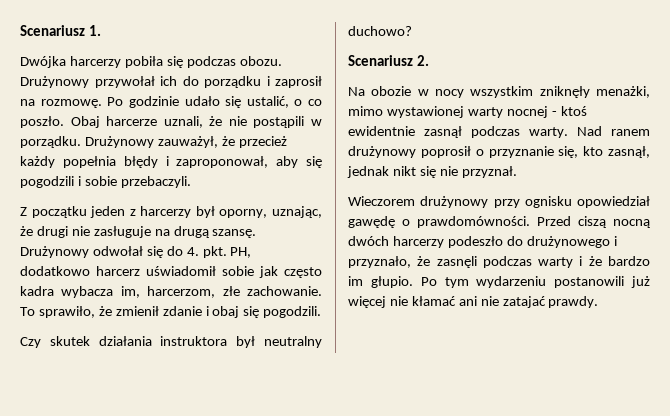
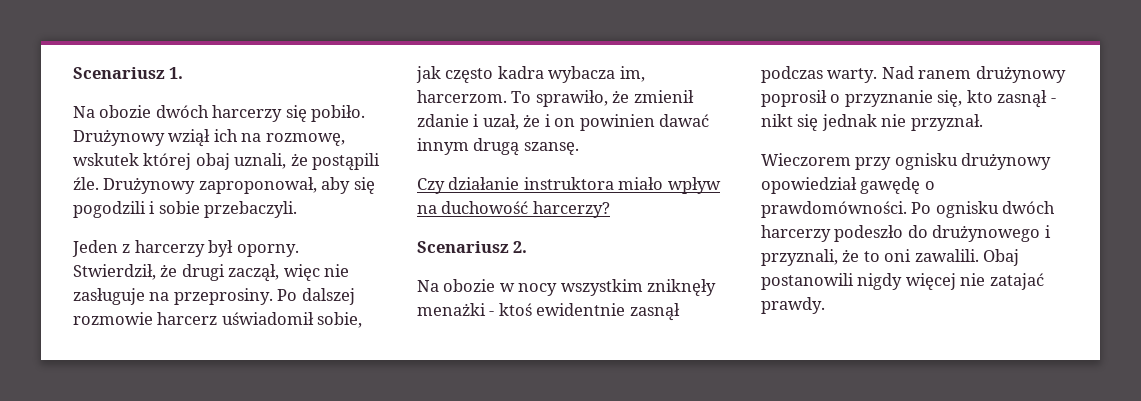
- Dwójka harcerzy pobiła się podczas obozu. Drużynowy przywołał ich do porządku i zaprosił na rozmowę. Po godzinie udało się ustalić, o co poszło. Obaj harcerze uznali, że nie postąpili w porządku. Drużynowy zauważył, że przecież każdy popełnia błędy i zaproponował, aby się pogodzili i sobie przebaczyli.
+ Na obozie dwóch harcerzy się pobiło. Drużynowy wziął ich na rozmowę, wskutek której obaj uznali, że postąpili źle. Drużynowy zaproponował, aby się pogodzili i sobie przebaczyli.
- Z początku jeden z harcerzy był oporny, uznając, że drugi nie zasługuje na drugą szansę. Drużynowy odwołał się do 4. pkt. PH, dodatkowo harcerz uświadomił sobie jak często kadra wybacza im, harcerzom, złe zachowanie.
+ Jeden z harcerzy był oporny. Stwierdził, że drugi zaczął, więc nie zasługuje na przeprosiny. Po dalszej rozmowie harcerz uświadomił sobie, jak często kadra wybacza im, harcerzom.
- To sprawiło, że zmienił zdanie i obaj się pogodzili.
- Czy skutek działania instruktora był neutralny duchowo?
+ To sprawiło, że zmienił zdanie i uzał, że i on powinien dawać innym drugą szansę.
+ Czy działanie instruktora miało wpływ na duchowość harcerzy?
- Na obozie w nocy wszystkim zniknęły menażki, mimo wystawionej warty nocnej - ktoś ewidentnie zasnął podczas warty.
+ Na obozie w nocy wszystkim zniknęły menażki - ktoś ewidentnie zasnął podczas warty.
- Nad ranem drużynowy poprosił o przyznanie się, kto zasnął, jednak nikt się nie przyznał.
+ Nad ranem drużynowy poprosił o przyznanie się, kto zasnął - nikt się jednak nie przyznał.
- Wieczorem drużynowy przy ognisku opowiedział gawędę o prawdomówności.
+ Wieczorem przy ognisku drużynowy opowiedział gawędę o prawdomówności.
- Przed ciszą nocną dwóch harcerzy podeszło do drużynowego i przyznało, że zasnęli podczas warty i że bardzo im głupio. Po tym wydarzeniu postanowili już więcej nie kłamać ani nie zatajać prawdy.
+ Po ognisku dwóch harcerzy podeszło do drużynowego i przyznali, że to oni zawalili. Obaj postanowili nigdy więcej nie zatajać prawdy.

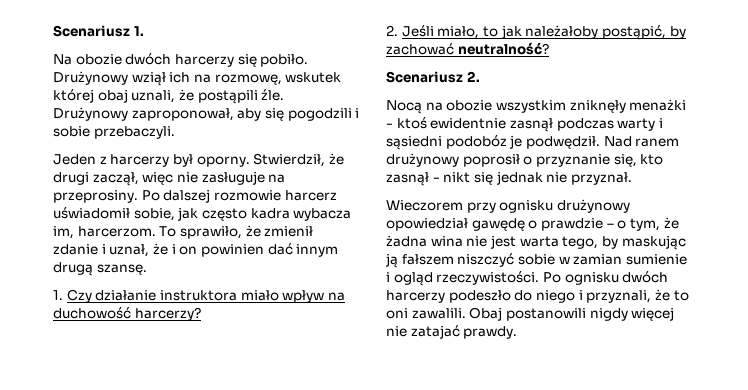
- To sprawiło, że zmienił zdanie i uzał, że i on powinien dawać innym drugą szansę.
+ To sprawiło, że zmienił zdanie i uznał, że i on powinien dać innym drugą szansę.
- Czy działanie instruktora miało wpływ na duchowość harcerzy?
+ 1. Czy działanie instruktora miało wpływ na duchowość harcerzy?
+ 2. Jeśli miało, to jak należałoby postąpić, by zachować neutralność?
  Scenariusz 2.
- Na obozie w nocy wszystkim zniknęły menażki - ktoś ewidentnie zasnął podczas warty.
+ Nocą na obozie wszystkim zniknęły menażki - ktoś ewidentnie zasnął podczas warty i sąsiedni podobóz je podwędził.
- Wieczorem przy ognisku drużynowy opowiedział gawędę o prawdomówności.
+ Wieczorem przy ognisku drużynowy opowiedział gawędę o prawdzie – o tym, że żadna wina nie jest warta tego, by maskując ją fałszem niszczyć sobie w zamian sumienie i ogląd rzeczywistości.
- Po ognisku dwóch harcerzy podeszło do drużynowego i przyznali, że to oni zawalili.
+ Po ognisku dwóch harcerzy podeszło do niego i przyznali, że to oni zawalili.

